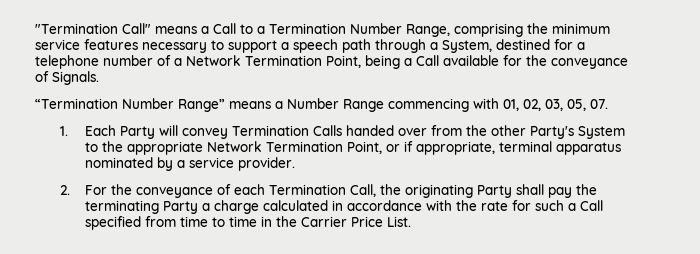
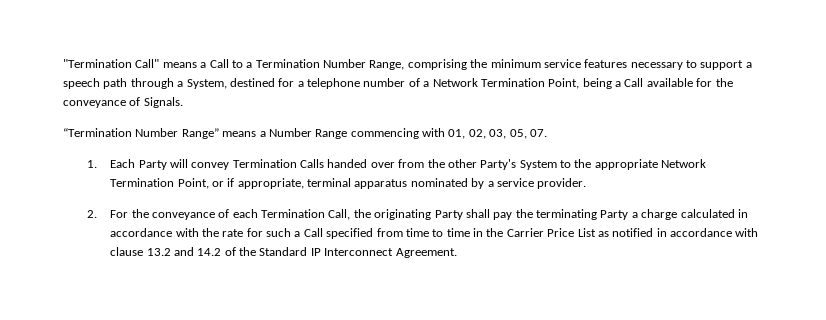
- 2. For the conveyance of each Termination Call, the originating Party shall pay the terminating Party a charge calculated in accordance with the rate for such a Call specified from time to time in the Carrier Price List.
+ 2. For the conveyance of each Termination Call, the originating Party shall pay the terminating Party a charge calculated in accordance with the rate for such a Call specified from time to time in the Carrier Price List as notified in accordance with clause 13.2 and 14.2 of the Standard IP Interconnect Agreement.

